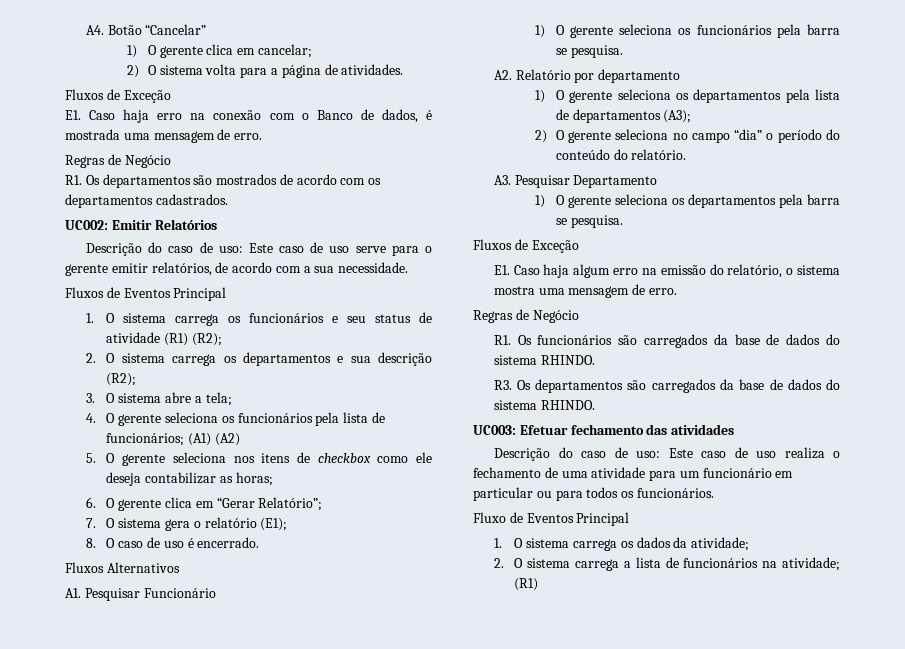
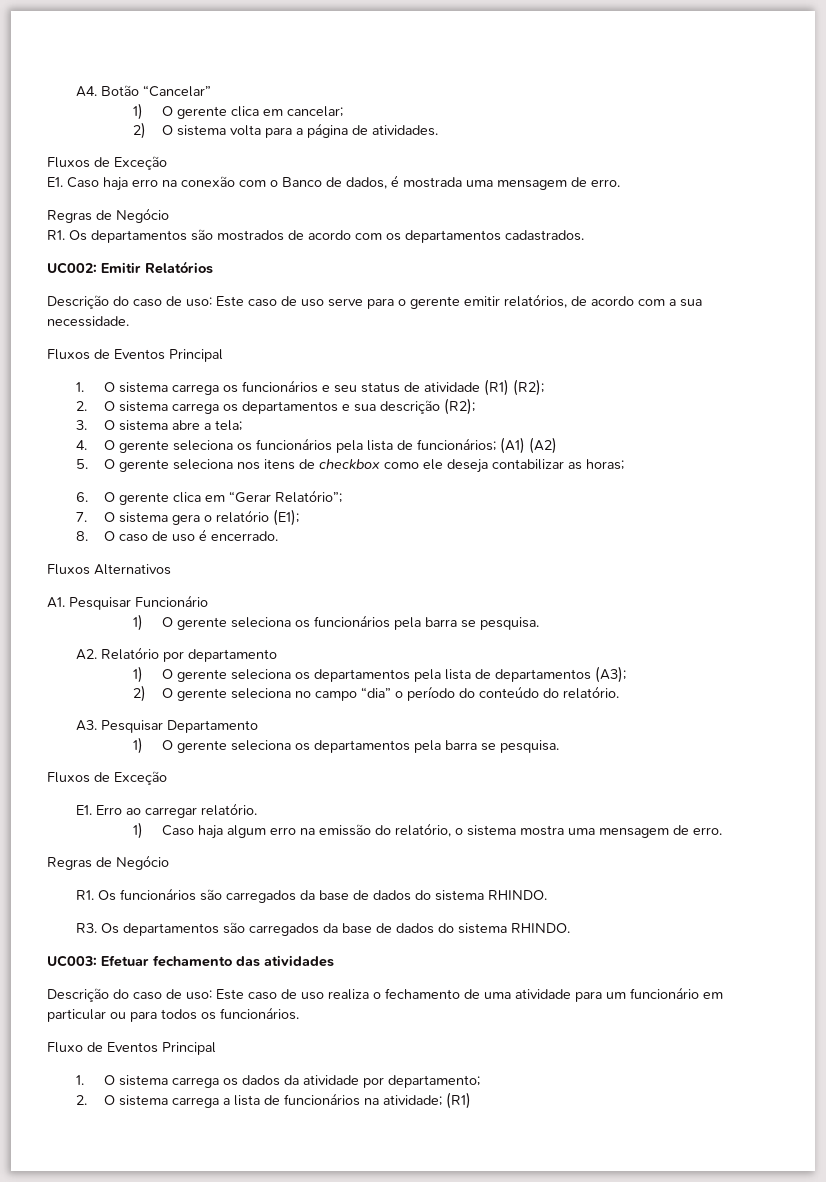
- E1. Caso haja algum erro na emissão do relatório, o sistema mostra uma mensagem de erro.
+ E1. Erro ao carregar relatório.
+ 1) Caso haja algum erro na emissão do relatório, o sistema mostra uma mensagem de erro.
- 1. O sistema carrega os dados da atividade;
+ 1. O sistema carrega os dados da atividade por departamento;

